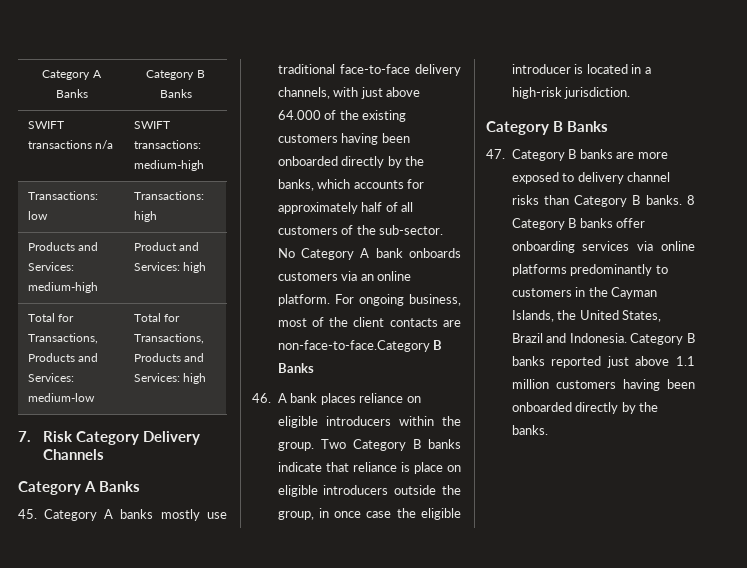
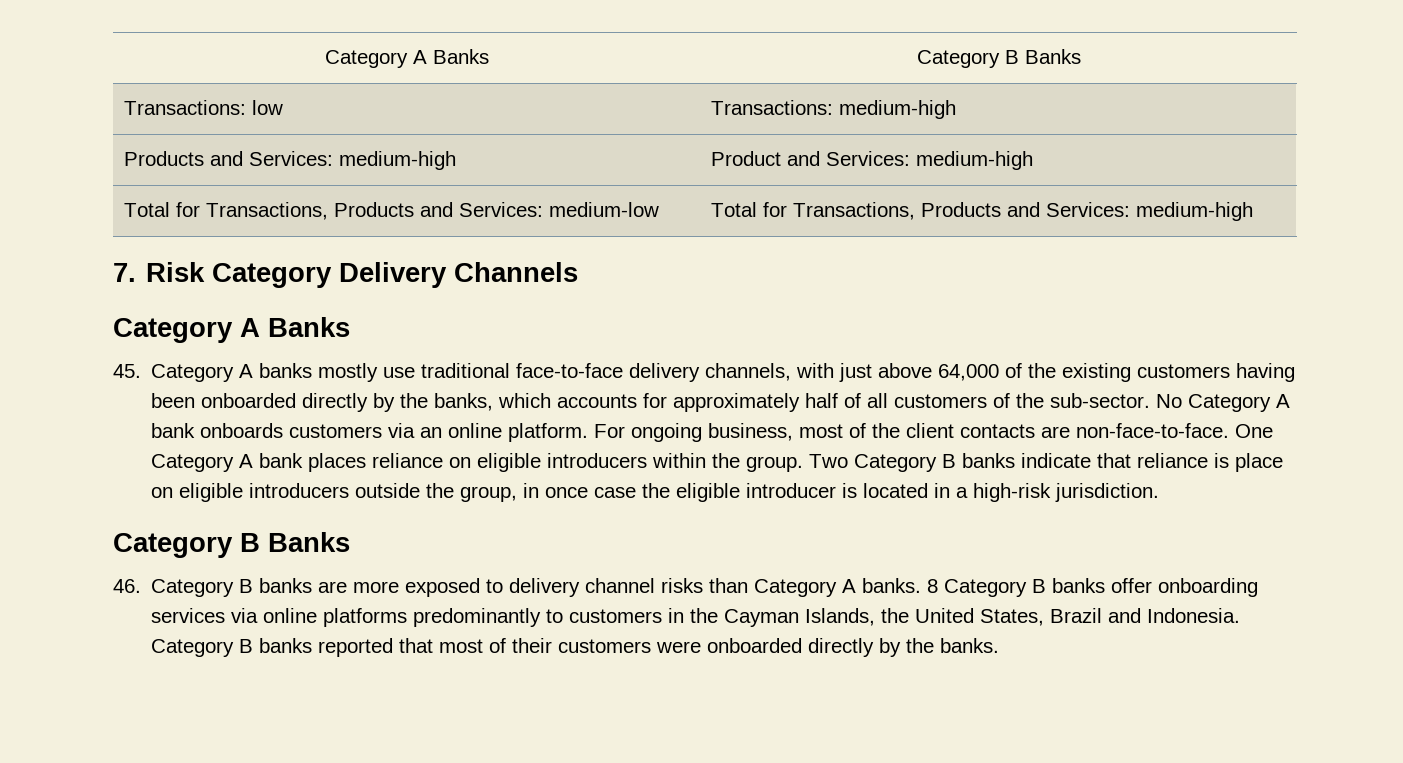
- SWIFT transactions n/a | SWIFT transactions: medium-high
- Transactions: low | Transactions: high
+ Transactions: low | Transactions: medium-high
- Products and Services: medium-high | Product and Services: high
+ Products and Services: medium-high | Product and Services: medium-high
- Total for Transactions, Products and Services: medium-low | Total for Transactions, Products and Services: high
+ Total for Transactions, Products and Services: medium-low | Total for Transactions, Products and Services: medium-high
- 45. Category A banks mostly use traditional face-to-face delivery channels, with just above 64.000 of the existing customers having been onboarded directly by the banks, which accounts for approximately half of all customers of the sub-sector.
+ 45. Category A banks mostly use traditional face-to-face delivery channels, with just above 64,000 of the existing customers having been onboarded directly by the banks, which accounts for approximately half of all customers of the sub-sector.
- For ongoing business, most of the client contacts are non-face-to-face.Category B Banks
- 46. A bank places reliance on eligible introducers within the group.
+ For ongoing business, most of the client contacts are non-face-to-face. One Category A bank places reliance on eligible introducers within the group.
- 47. Category B banks are more exposed to delivery channel risks than Category B banks.
+ 46. Category B banks are more exposed to delivery channel risks than Category A banks.
- Category B banks reported just above 1.1 million customers having been onboarded directly by the banks.
+ Category B banks reported that most of their customers were onboarded directly by the banks.

